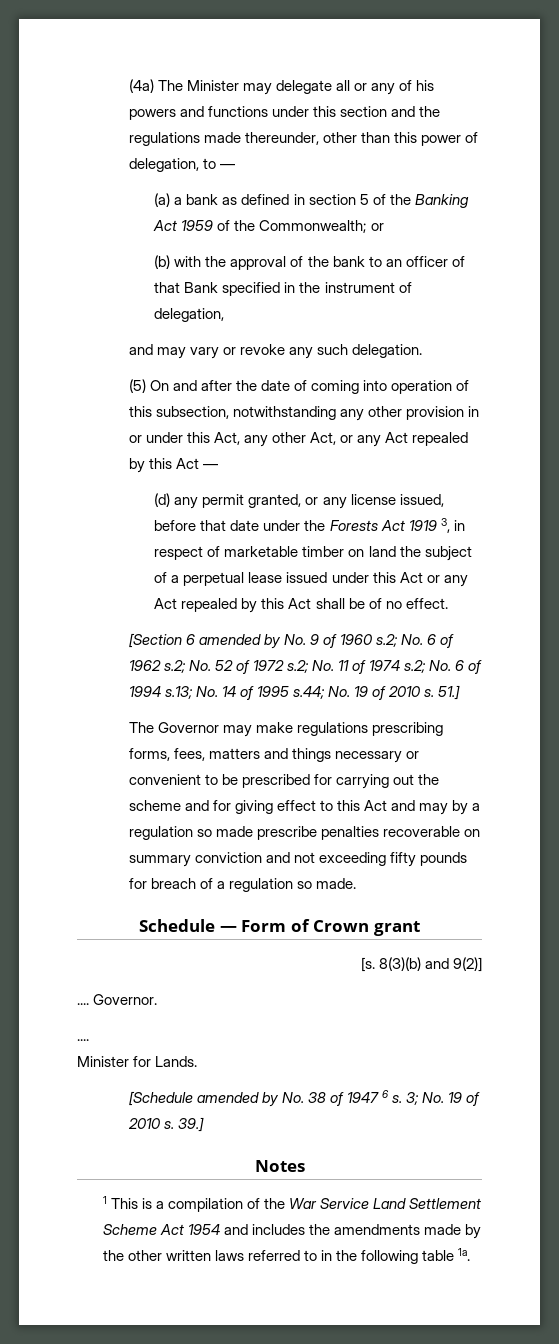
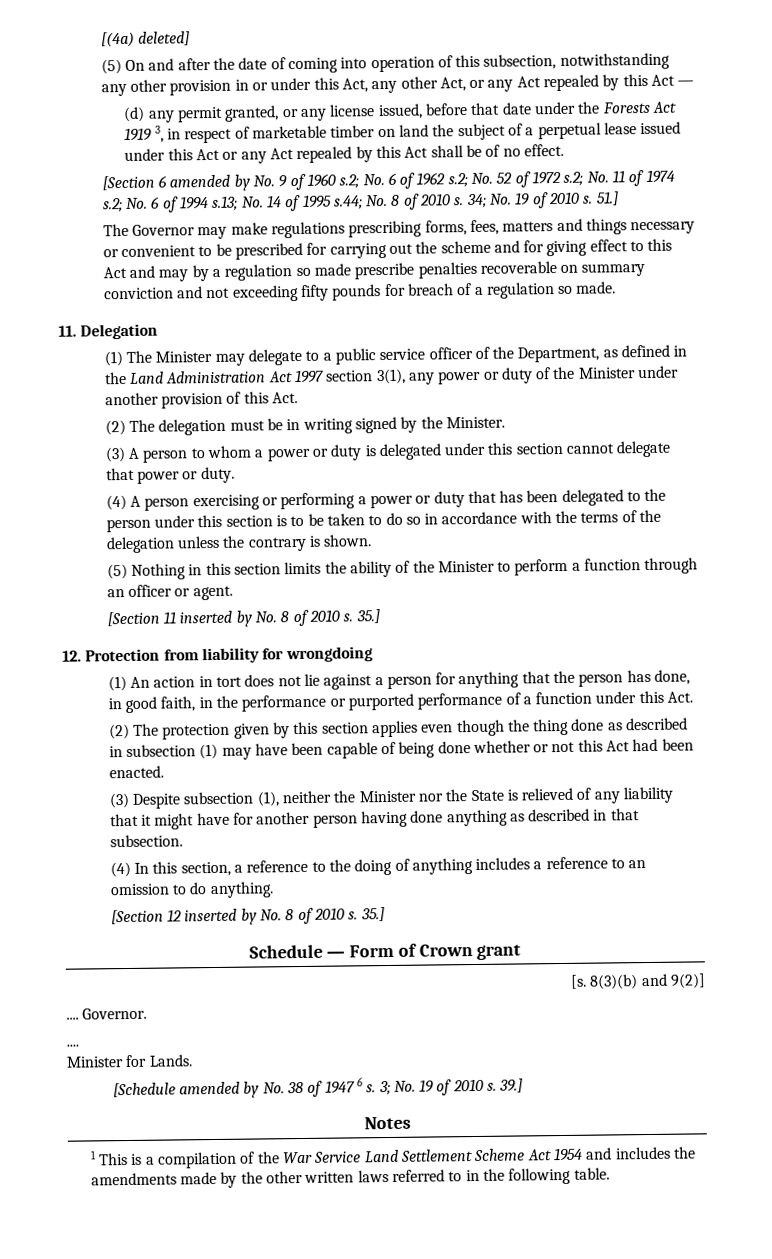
- (4a) The Minister may delegate all or any of his powers and functions under this section and the regulations made thereunder, other than this power of delegation, to —
- (a) a bank as defined in section 5 of the Banking Act 1959 of the Commonwealth; or
- (b) with the approval of the bank to an officer of that Bank specified in the instrument of delegation,
- and may vary or revoke any such delegation.
+ [(4a) deleted]
- [Section 6 amended by No. 9 of 1960 s.2; No. 6 of 1962 s.2; No. 52 of 1972 s.2; No. 11 of 1974 s.2; No. 6 of 1994 s.13; No. 14 of 1995 s.44; No. 19 of 2010 s.
+ [Section 6 amended by No. 9 of 1960 s.2; No. 6 of 1962 s.2; No. 52 of 1972 s.2; No. 11 of 1974 s.2; No. 6 of 1994 s.13; No. 14 of 1995 s.44; No. 8 of 2010 s. 34; No. 19 of 2010 s.
+ 11. Delegation
+ (1) The Minister may delegate to a public service officer of the Department, as defined in the Land Administration Act 1997 section 3(1), any power or duty of the Minister under another provision of this Act.
+ (2) The delegation must be in writing signed by the Minister.
+ (3) A person to whom a power or duty is delegated under this section cannot delegate that power or duty.
+ (4) A person exercising or performing a power or duty that has been delegated to the person under this section is to be taken to do so in accordance with the terms of the delegation unless the contrary is shown.
+ (5) Nothing in this section limits the ability of the Minister to perform a function through an officer or agent.
+ [Section 11 inserted by No. 8 of 2010 s. 35.]
+ 12. Protection from liability for wrongdoing
+ (1) An action in tort does not lie against a person for anything that the person has done, in good faith, in the performance or purported performance of a function under this Act.
+ (2) The protection given by this section applies even though the thing done as described in subsection (1) may have been capable of being done whether or not this Act had been enacted.
+ (3) Despite subsection (1), neither the Minister nor the State is relieved of any liability that it might have for another person having done anything as described in that subsection.
+ (4) In this section, a reference to the doing of anything includes a reference to an omission to do anything.
+ [Section 12 inserted by No. 8 of 2010 s. 35.]
- 1 This is a compilation of the War Service Land Settlement Scheme Act 1954 and includes the amendments made by the other written laws referred to in the following table 1a.
+ 1 This is a compilation of the War Service Land Settlement Scheme Act 1954 and includes the amendments made by the other written laws referred to in the following table.

